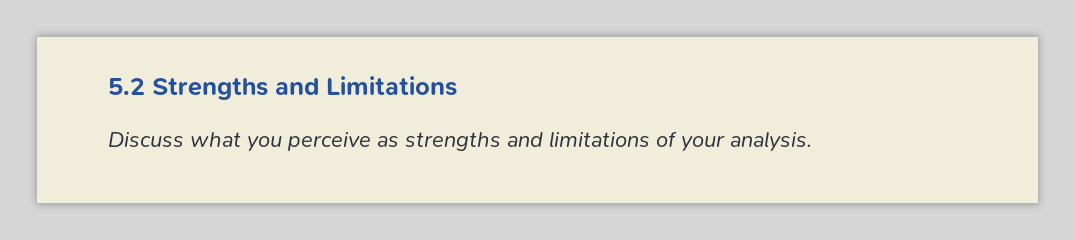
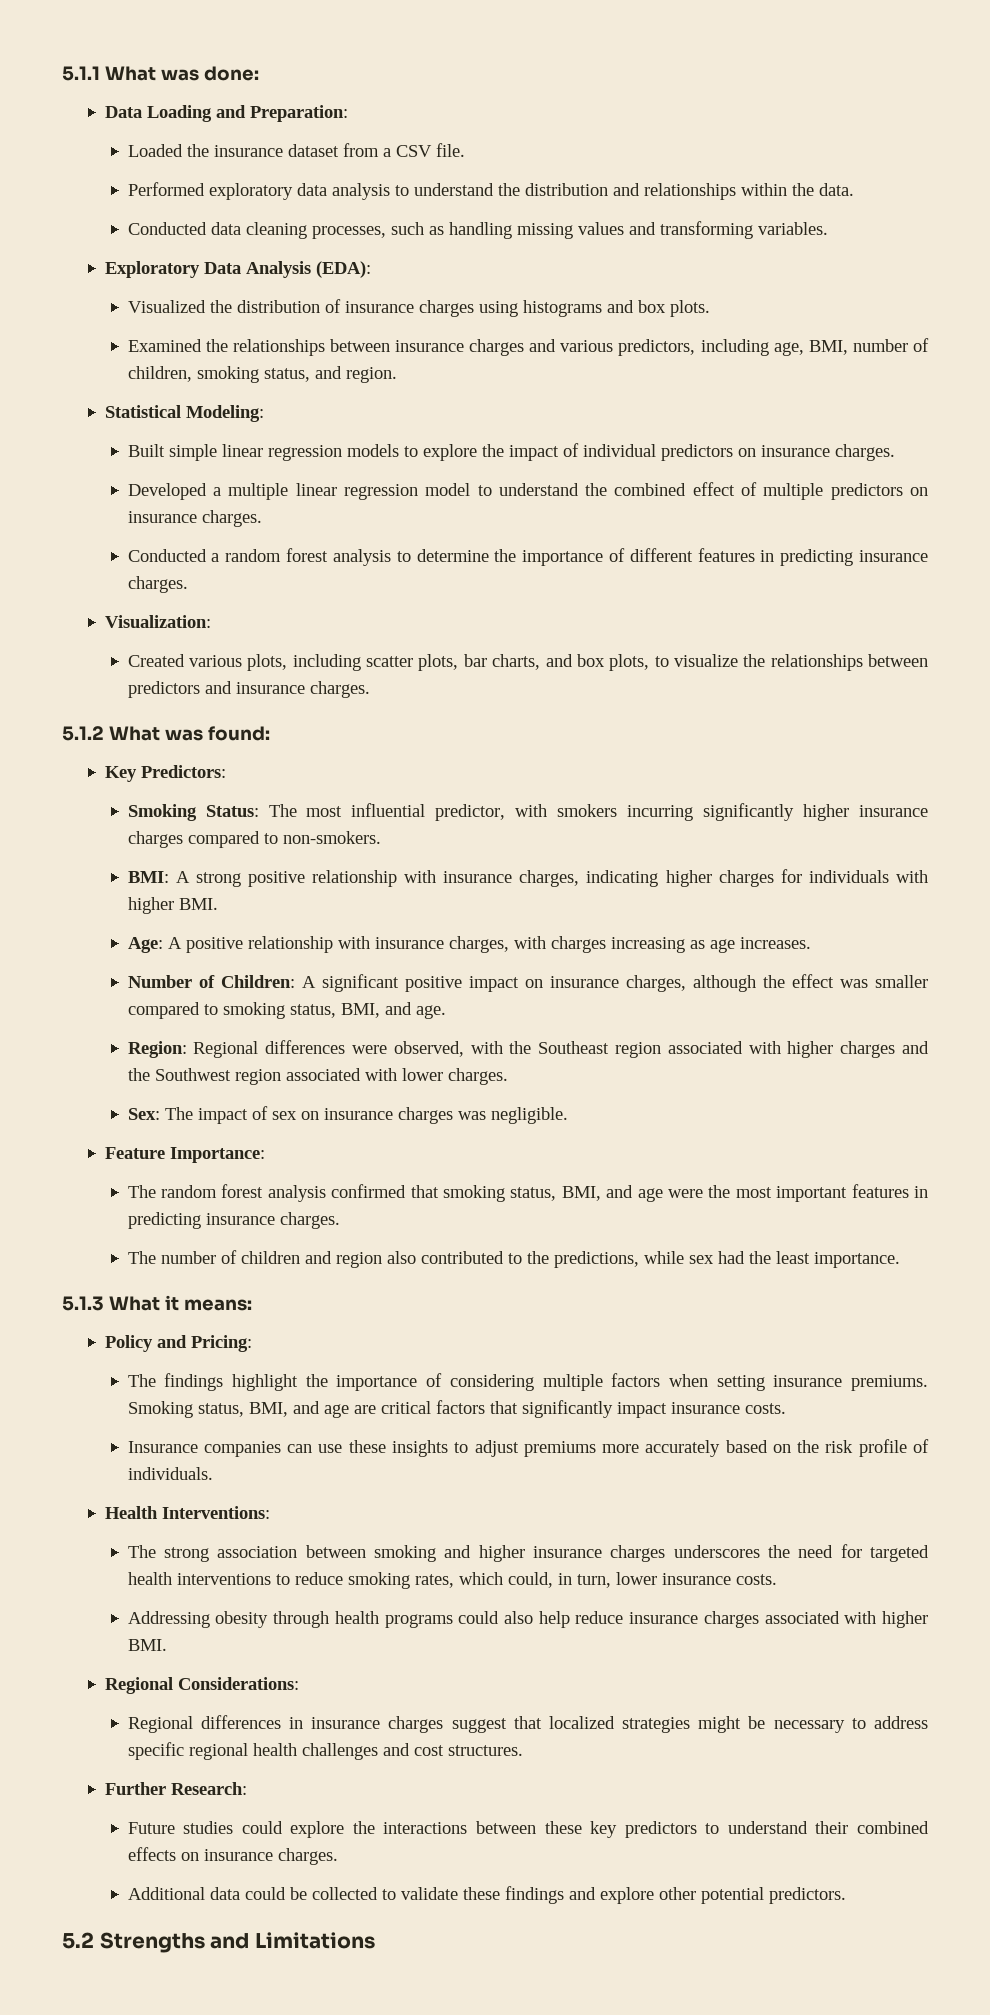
+ 5.1.1 What was done:
+ Data Loading and Preparation:
+ Loaded the insurance dataset from a CSV file.
+ Performed exploratory data analysis to understand the distribution and relationships within the data.
+ Conducted data cleaning processes, such as handling missing values and transforming variables.
+ Exploratory Data Analysis (EDA):
+ Visualized the distribution of insurance charges using histograms and box plots.
+ Examined the relationships between insurance charges and various predictors, including age, BMI, number of children, smoking status, and region.
+ Statistical Modeling:
+ Built simple linear regression models to explore the impact of individual predictors on insurance charges.
+ Developed a multiple linear regression model to understand the combined effect of multiple predictors on insurance charges.
+ Conducted a random forest analysis to determine the importance of different features in predicting insurance charges.
+ Visualization:
+ Created various plots, including scatter plots, bar charts, and box plots, to visualize the relationships between predictors and insurance charges.
+ 5.1.2 What was found:
+ Key Predictors:
+ Smoking Status: The most influential predictor, with smokers incurring significantly higher insurance charges compared to non-smokers.
+ BMI: A strong positive relationship with insurance charges, indicating higher charges for individuals with higher BMI.
+ Age: A positive relationship with insurance charges, with charges increasing as age increases.
+ Number of Children: A significant positive impact on insurance charges, although the effect was smaller compared to smoking status, BMI, and age.
+ Region: Regional differences were observed, with the Southeast region associated with higher charges and the Southwest region associated with lower charges.
+ Sex: The impact of sex on insurance charges was negligible.
+ Feature Importance:
+ The random forest analysis confirmed that smoking status, BMI, and age were the most important features in predicting insurance charges.
+ The number of children and region also contributed to the predictions, while sex had the least importance.
+ 5.1.3 What it means:
+ Policy and Pricing:
+ The findings highlight the importance of considering multiple factors when setting insurance premiums. Smoking status, BMI, and age are critical factors that significantly impact insurance costs.
+ Insurance companies can use these insights to adjust premiums more accurately based on the risk profile of individuals.
+ Health Interventions:
+ The strong association between smoking and higher insurance charges underscores the need for targeted health interventions to reduce smoking rates, which could, in turn, lower insurance costs.
+ Addressing obesity through health programs could also help reduce insurance charges associated with higher BMI.
+ Regional Considerations:
+ Regional differences in insurance charges suggest that localized strategies might be necessary to address specific regional health challenges and cost structures.
+ Further Research:
+ Future studies could explore the interactions between these key predictors to understand their combined effects on insurance charges.
+ Additional data could be collected to validate these findings and explore other potential predictors.
  5.2 Strengths and Limitations
- Discuss what you perceive as strengths and limitations of your analysis.

